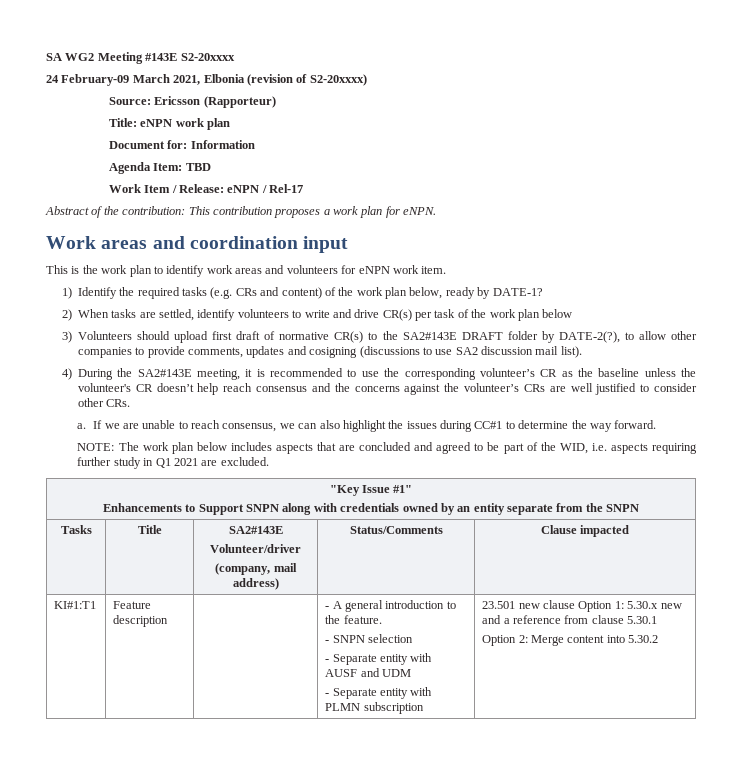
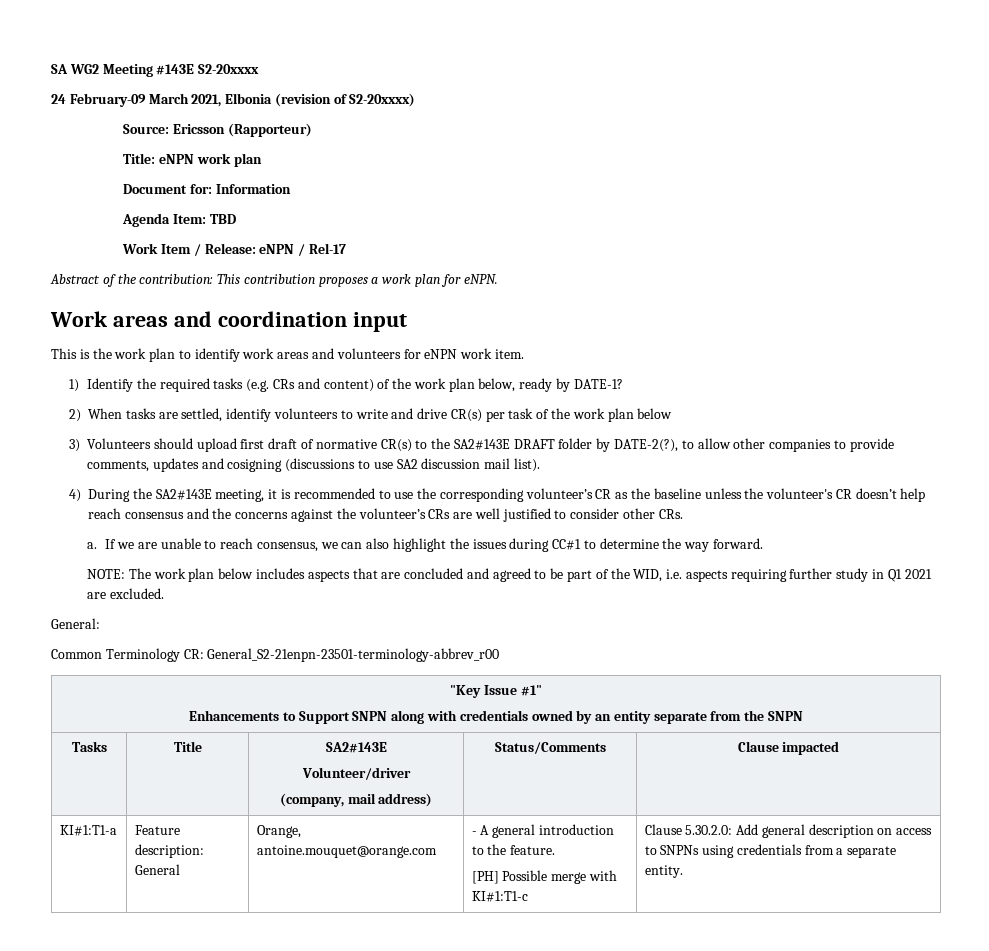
+ General:
+ Common Terminology CR: General_S2-21enpn-23501-terminology-abbrev_r00
- KI#1:T1
+ KI#1:T1-a
- Feature description
+ Feature description: General | Orange, antoine.mouquet@orange.com
- - SNPN selection
- - Separate entity with AUSF and UDM
- - Separate entity with PLMN subscription | 23.501 new clause Option 1: 5.30.x new and a reference from clause 5.30.1
- Option 2: Merge content into 5.30.2
+ [PH] Possible merge with KI#1:T1-c | Clause 5.30.2.0: Add general description on access to SNPNs using credentials from a separate entity.

